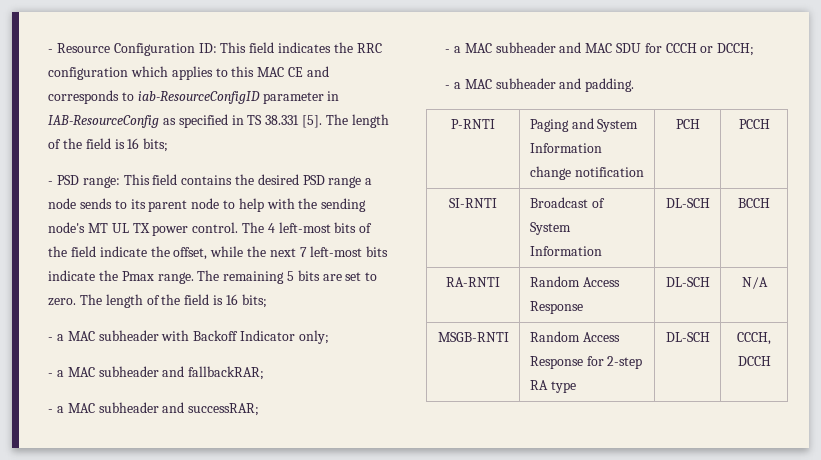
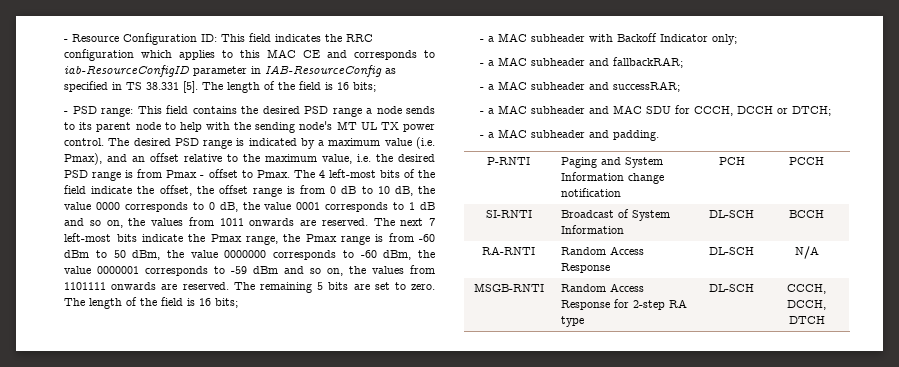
- The 4 left-most bits of the field indicate the offset, while the next 7 left-most bits indicate the Pmax range.
+ The desired PSD range is indicated by a maximum value (i.e. Pmax), and an offset relative to the maximum value, i.e. the desired PSD range is from Pmax - offset to Pmax. The 4 left-most bits of the field indicate the offset, the offset range is from 0 dB to 10 dB, the value 0000 corresponds to 0 dB, the value 0001 corresponds to 1 dB and so on, the values from 1011 onwards are reserved. The next 7 left-most bits indicate the Pmax range, the Pmax range is from -60 dBm to 50 dBm, the value 0000000 corresponds to -60 dBm, the value 0000001 corresponds to -59 dBm and so on, the values from 1101111 onwards are reserved.
- - a MAC subheader and MAC SDU for CCCH or DCCH;
+ - a MAC subheader and MAC SDU for CCCH, DCCH or DTCH;
- MSGB-RNTI | Random Access Response for 2-step RA type | DL-SCH | CCCH, DCCH
+ MSGB-RNTI | Random Access Response for 2-step RA type | DL-SCH | CCCH, DCCH, DTCH

